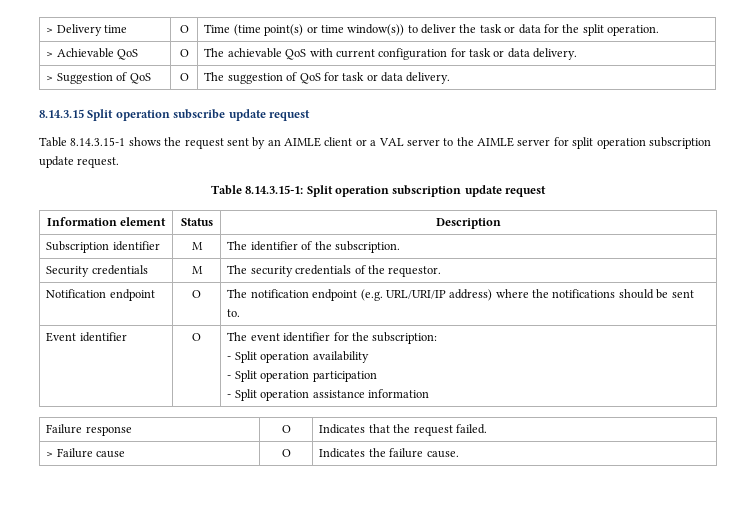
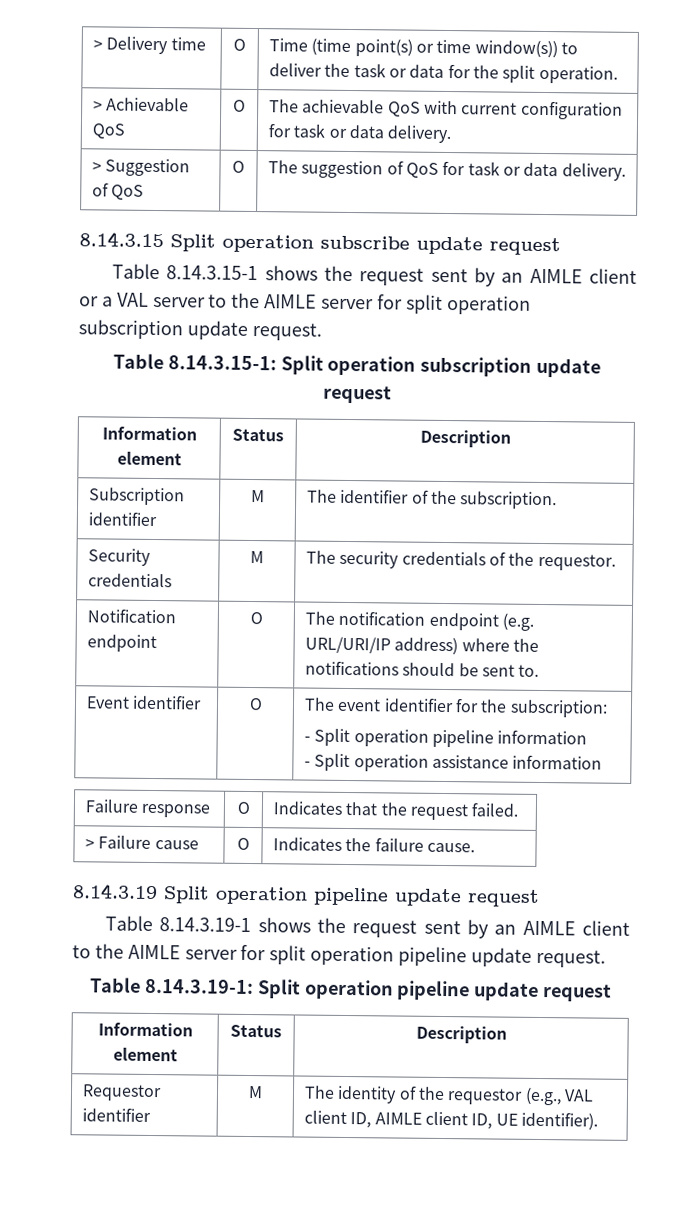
  Event identifier | O | The event identifier for the subscription:
- - Split operation availability
- - Split operation participation
+ - Split operation pipeline information
+ 8.14.3.19 Split operation pipeline update request
+ Table 8.14.3.19-1 shows the request sent by an AIMLE client to the AIMLE server for split operation pipeline update request.
+ Table 8.14.3.19-1: Split operation pipeline update request
+ Information element | Status | Description
+ Requestor identifier | M | The identity of the requestor (e.g., VAL client ID, AIMLE client ID, UE identifier).

